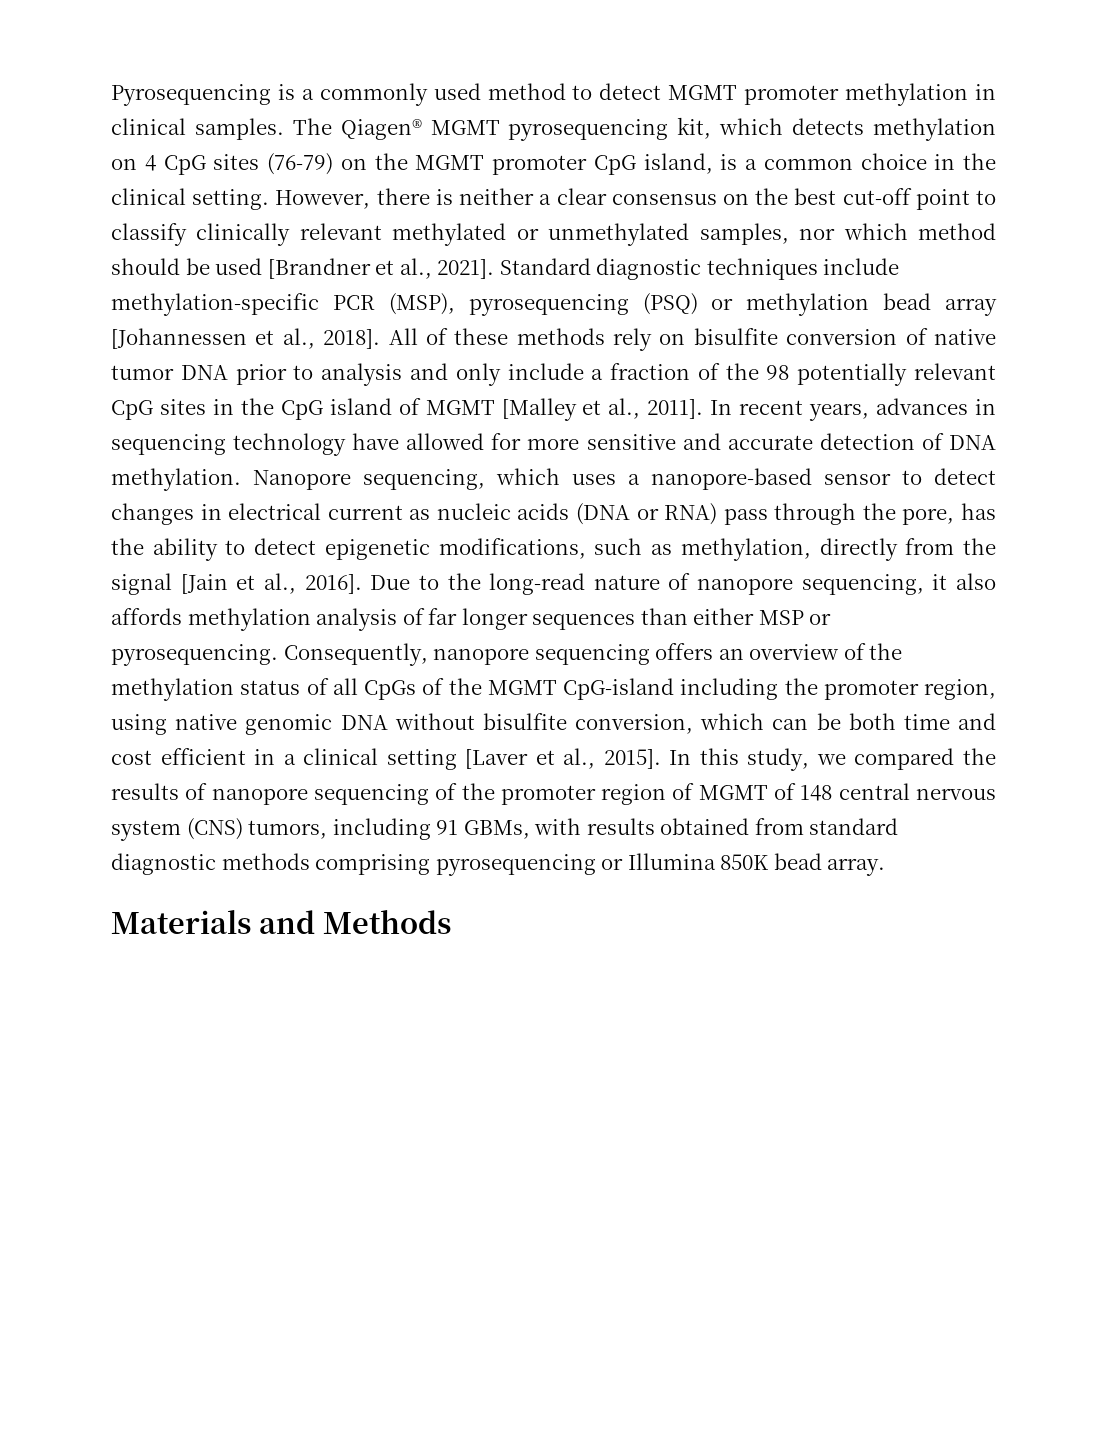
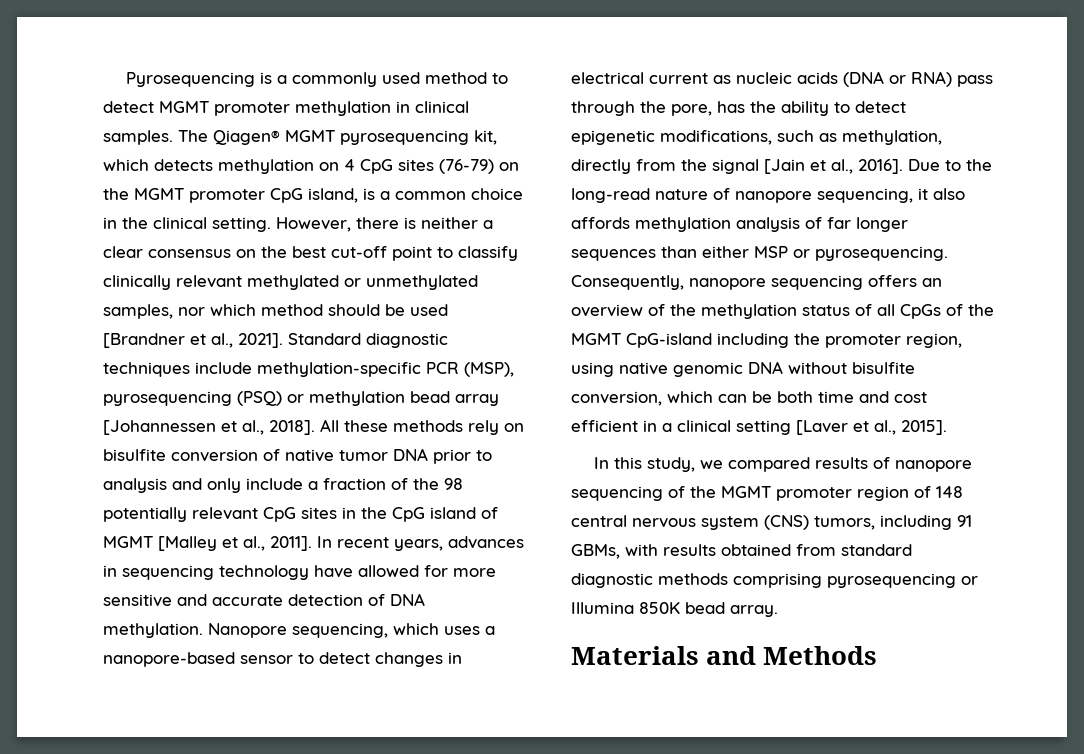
- All of these methods rely on bisulfite conversion of native tumor DNA prior to analysis and only include a fraction of the 98 potentially relevant CpG sites in the CpG island of MGMT [Malley et al., 2011].
+ All these methods rely on bisulfite conversion of native tumor DNA prior to analysis and only include a fraction of the 98 potentially relevant CpG sites in the CpG island of MGMT [Malley et al., 2011].
- Consequently, nanopore sequencing offers an overview of the methylation status of all CpGs of the MGMT CpG-island including the promoter region, using native genomic DNA without bisulfite conversion, which can be both time and cost efficient in a clinical setting [Laver et al., 2015]. In this study, we compared the results of nanopore sequencing of the promoter region of MGMT of 148 central nervous system (CNS) tumors, including 91 GBMs, with results obtained from standard diagnostic methods comprising pyrosequencing or Illumina 850K bead array.
+ Consequently, nanopore sequencing offers an overview of the methylation status of all CpGs of the MGMT CpG-island including the promoter region, using native genomic DNA without bisulfite conversion, which can be both time and cost efficient in a clinical setting [Laver et al., 2015].
+ In this study, we compared results of nanopore sequencing of the MGMT promoter region of 148 central nervous system (CNS) tumors, including 91 GBMs, with results obtained from standard diagnostic methods comprising pyrosequencing or Illumina 850K bead array.

